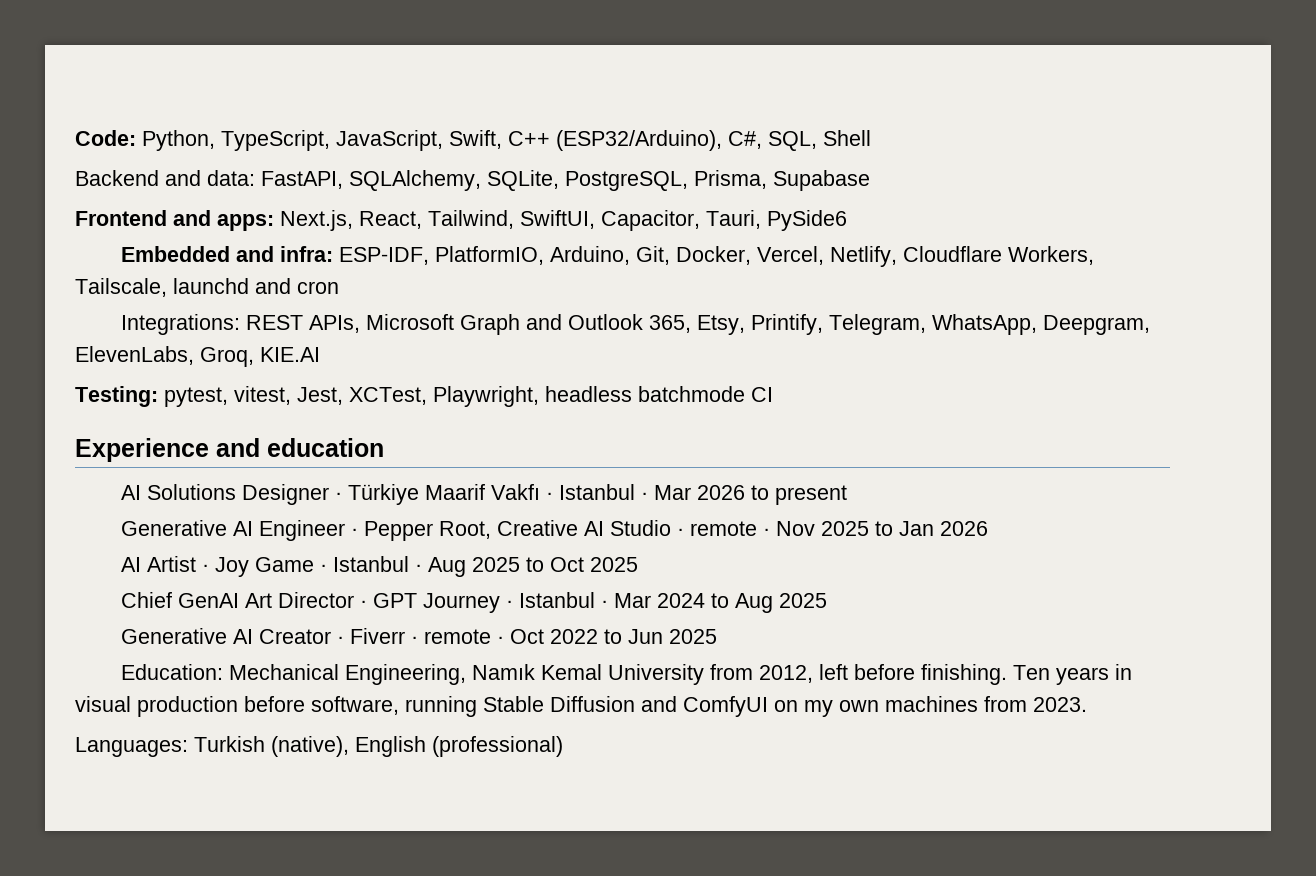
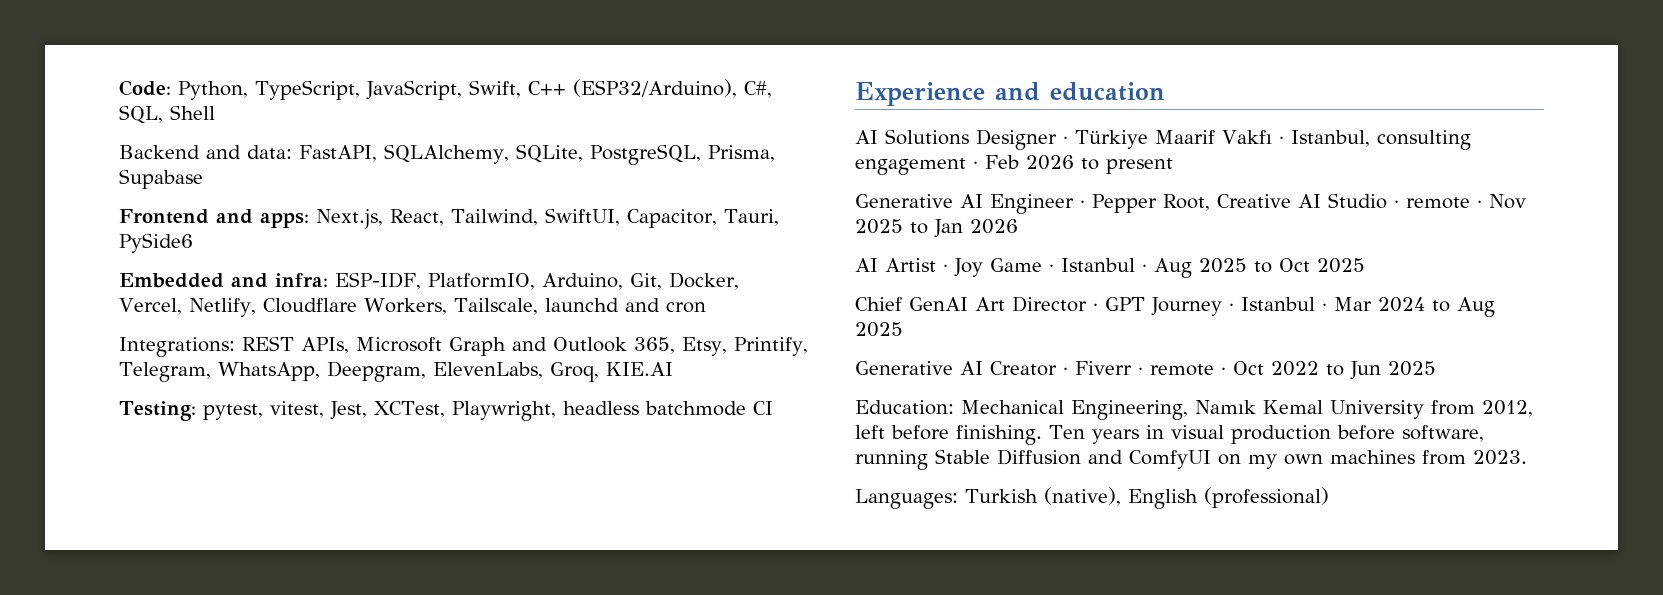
- AI Solutions Designer · Türkiye Maarif Vakfı · Istanbul · Mar 2026 to present
+ AI Solutions Designer · Türkiye Maarif Vakfı · Istanbul, consulting engagement · Feb 2026 to present

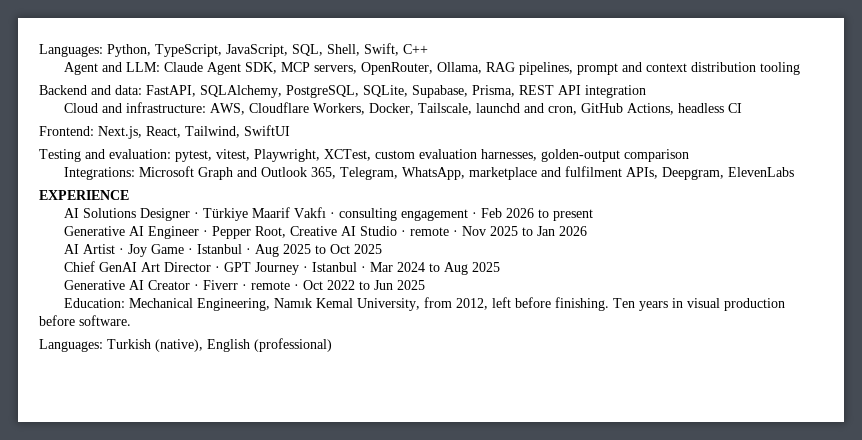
- Code: Python, TypeScript, JavaScript, Swift, C++ (ESP32/Arduino), C#, SQL, Shell
+ Languages: Python, TypeScript, JavaScript, SQL, Shell, Swift, C++
+ Agent and LLM: Claude Agent SDK, MCP servers, OpenRouter, Ollama, RAG pipelines, prompt and context distribution tooling
- Backend and data: FastAPI, SQLAlchemy, SQLite, PostgreSQL, Prisma, Supabase
- Frontend and apps: Next.js, React, Tailwind, SwiftUI, Capacitor, Tauri, PySide6
- Embedded and infra: ESP-IDF, PlatformIO, Arduino, Git, Docker, Vercel, Netlify, Cloudflare Workers, Tailscale, launchd and cron
+ Backend and data: FastAPI, SQLAlchemy, PostgreSQL, SQLite, Supabase, Prisma, REST API integration
+ Cloud and infrastructure: AWS, Cloudflare Workers, Docker, Tailscale, launchd and cron, GitHub Actions, headless CI
+ Frontend: Next.js, React, Tailwind, SwiftUI
+ Testing and evaluation: pytest, vitest, Playwright, XCTest, custom evaluation harnesses, golden-output comparison
- Integrations: REST APIs, Microsoft Graph and Outlook 365, Etsy, Printify, Telegram, WhatsApp, Deepgram, ElevenLabs, Groq, KIE.AI
- Testing: pytest, vitest, Jest, XCTest, Playwright, headless batchmode CI
- Experience and education
+ Integrations: Microsoft Graph and Outlook 365, Telegram, WhatsApp, marketplace and fulfilment APIs, Deepgram, ElevenLabs
+ EXPERIENCE
- AI Solutions Designer · Türkiye Maarif Vakfı · Istanbul, consulting engagement · Feb 2026 to present
+ AI Solutions Designer · Türkiye Maarif Vakfı · consulting engagement · Feb 2026 to present
- Education: Mechanical Engineering, Namık Kemal University from 2012, left before finishing.
+ Education: Mechanical Engineering, Namık Kemal University, from 2012, left before finishing.
- Ten years in visual production before software, running Stable Diffusion and ComfyUI on my own machines from 2023.
+ Ten years in visual production before software.

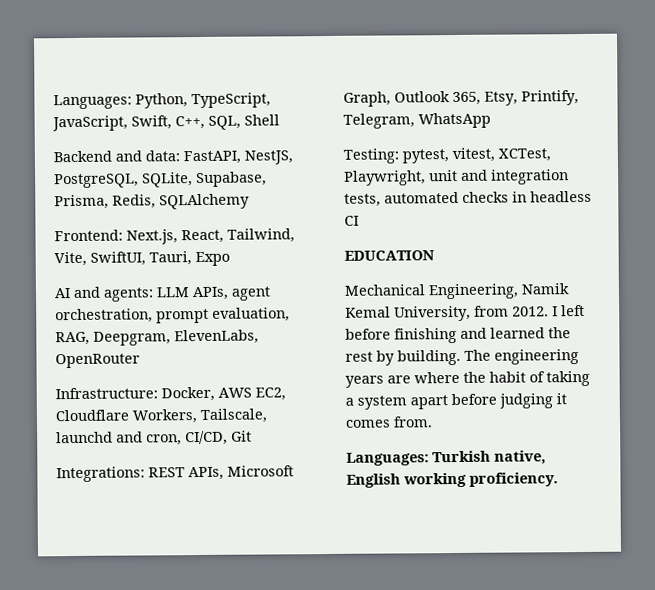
- Languages: Python, TypeScript, JavaScript, SQL, Shell, Swift, C++
- Agent and LLM: Claude Agent SDK, MCP servers, OpenRouter, Ollama, RAG pipelines, prompt and context distribution tooling
+ Languages: Python, TypeScript, JavaScript, Swift, C++, SQL, Shell
- Backend and data: FastAPI, SQLAlchemy, PostgreSQL, SQLite, Supabase, Prisma, REST API integration
- Cloud and infrastructure: AWS, Cloudflare Workers, Docker, Tailscale, launchd and cron, GitHub Actions, headless CI
- Frontend: Next.js, React, Tailwind, SwiftUI
- Testing and evaluation: pytest, vitest, Playwright, XCTest, custom evaluation harnesses, golden-output comparison
- Integrations: Microsoft Graph and Outlook 365, Telegram, WhatsApp, marketplace and fulfilment APIs, Deepgram, ElevenLabs
- EXPERIENCE
- AI Solutions Designer · Türkiye Maarif Vakfı · consulting engagement · Feb 2026 to present
- Generative AI Engineer · Pepper Root, Creative AI Studio · remote · Nov 2025 to Jan 2026
- AI Artist · Joy Game · Istanbul · Aug 2025 to Oct 2025
- Chief GenAI Art Director · GPT Journey · Istanbul · Mar 2024 to Aug 2025
- Generative AI Creator · Fiverr · remote · Oct 2022 to Jun 2025
- Education: Mechanical Engineering, Namık Kemal University, from 2012, left before finishing. Ten years in visual production before software.
- Languages: Turkish (native), English (professional)
+ Backend and data: FastAPI, NestJS, PostgreSQL, SQLite, Supabase, Prisma, Redis, SQLAlchemy
+ Frontend: Next.js, React, Tailwind, Vite, SwiftUI, Tauri, Expo
+ AI and agents: LLM APIs, agent orchestration, prompt evaluation, RAG, Deepgram, ElevenLabs, OpenRouter
+ Infrastructure: Docker, AWS EC2, Cloudflare Workers, Tailscale, launchd and cron, CI/CD, Git
+ Integrations: REST APIs, Microsoft Graph, Outlook 365, Etsy, Printify, Telegram, WhatsApp
+ Testing: pytest, vitest, XCTest, Playwright, unit and integration tests, automated checks in headless CI
+ EDUCATION
+ Mechanical Engineering, Namik Kemal University, from 2012. I left before finishing and learned the rest by building. The engineering years are where the habit of taking a system apart before judging it comes from.
+ Languages: Turkish native, English working proficiency.

